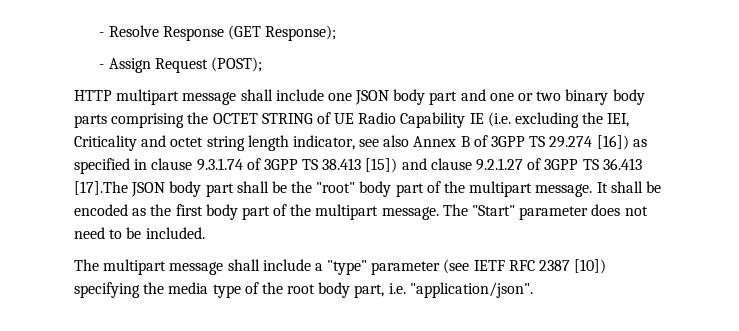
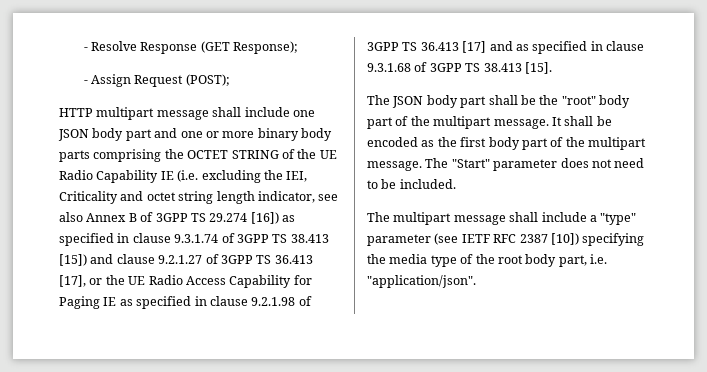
- HTTP multipart message shall include one JSON body part and one or two binary body parts comprising the OCTET STRING of UE Radio Capability IE (i.e. excluding the IEI, Criticality and octet string length indicator, see also Annex B of 3GPP TS 29.274 [16]) as specified in clause 9.3.1.74 of 3GPP TS 38.413 [15]) and clause 9.2.1.27 of 3GPP TS 36.413 [17].The JSON body part shall be the "root" body part of the multipart message.
+ HTTP multipart message shall include one JSON body part and one or more binary body parts comprising the OCTET STRING of the UE Radio Capability IE (i.e. excluding the IEI, Criticality and octet string length indicator, see also Annex B of 3GPP TS 29.274 [16]) as specified in clause 9.3.1.74 of 3GPP TS 38.413 [15]) and clause 9.2.1.27 of 3GPP TS 36.413 [17], or the UE Radio Access Capability for Paging IE as specified in clause 9.2.1.98 of 3GPP TS 36.413 [17] and as specified in clause 9.3.1.68 of 3GPP TS 38.413 [15].
+ The JSON body part shall be the "root" body part of the multipart message.

